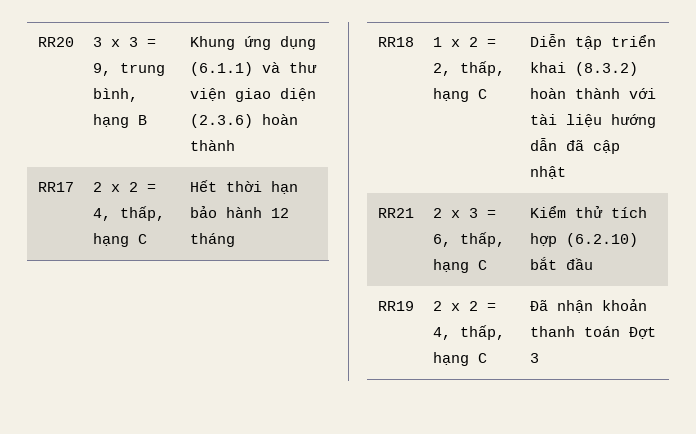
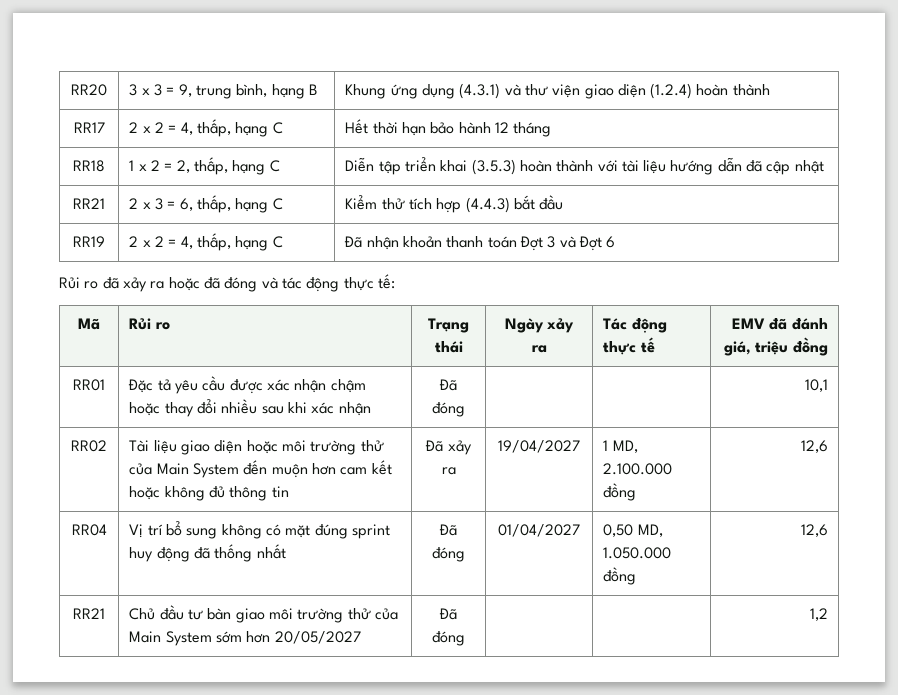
- RR20 | 3 x 3 = 9, trung bình, hạng B | Khung ứng dụng (6.1.1) và thư viện giao diện (2.3.6) hoàn thành
+ RR20 | 3 x 3 = 9, trung bình, hạng B | Khung ứng dụng (4.3.1) và thư viện giao diện (1.2.4) hoàn thành
- RR18 | 1 x 2 = 2, thấp, hạng C | Diễn tập triển khai (8.3.2) hoàn thành với tài liệu hướng dẫn đã cập nhật
+ RR18 | 1 x 2 = 2, thấp, hạng C | Diễn tập triển khai (3.5.3) hoàn thành với tài liệu hướng dẫn đã cập nhật
- RR21 | 2 x 3 = 6, thấp, hạng C | Kiểm thử tích hợp (6.2.10) bắt đầu
+ RR21 | 2 x 3 = 6, thấp, hạng C | Kiểm thử tích hợp (4.4.3) bắt đầu
- RR19 | 2 x 2 = 4, thấp, hạng C | Đã nhận khoản thanh toán Đợt 3
+ RR19 | 2 x 2 = 4, thấp, hạng C | Đã nhận khoản thanh toán Đợt 3 và Đợt 6
+ Rủi ro đã xảy ra hoặc đã đóng và tác động thực tế:
+ Mã | Rủi ro | Trạng thái | Ngày xảy ra | Tác động thực tế | EMV đã đánh giá, triệu đồng
+ RR01 | Đặc tả yêu cầu được xác nhận chậm hoặc thay đổi nhiều sau khi xác nhận | Đã đóng | | | 10,1
+ RR02 | Tài liệu giao diện hoặc môi trường thử của Main System đến muộn hơn cam kết hoặc không đủ thông tin | Đã xảy ra | 19/04/2027 | 1 MD, 2.100.000 đồng | 12,6
+ RR04 | Vị trí bổ sung không có mặt đúng sprint huy động đã thống nhất | Đã đóng | 01/04/2027 | 0,50 MD, 1.050.000 đồng | 12,6
+ RR21 | Chủ đầu tư bàn giao môi trường thử của Main System sớm hơn 20/05/2027 | Đã đóng | | | 1,2

